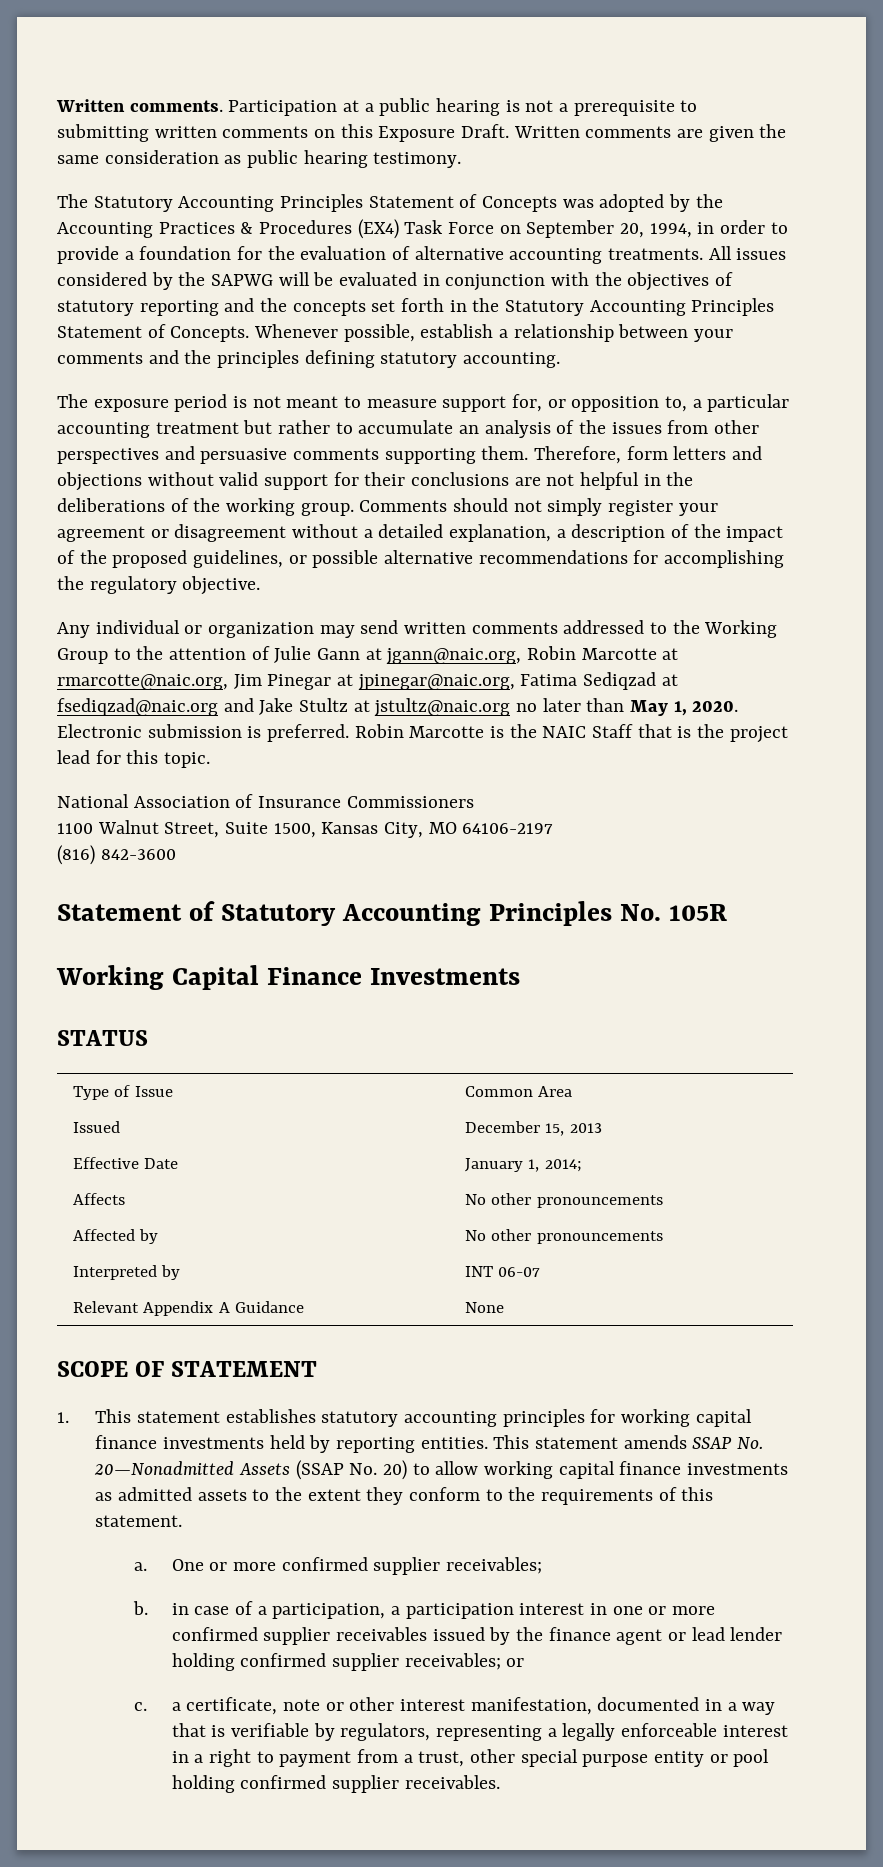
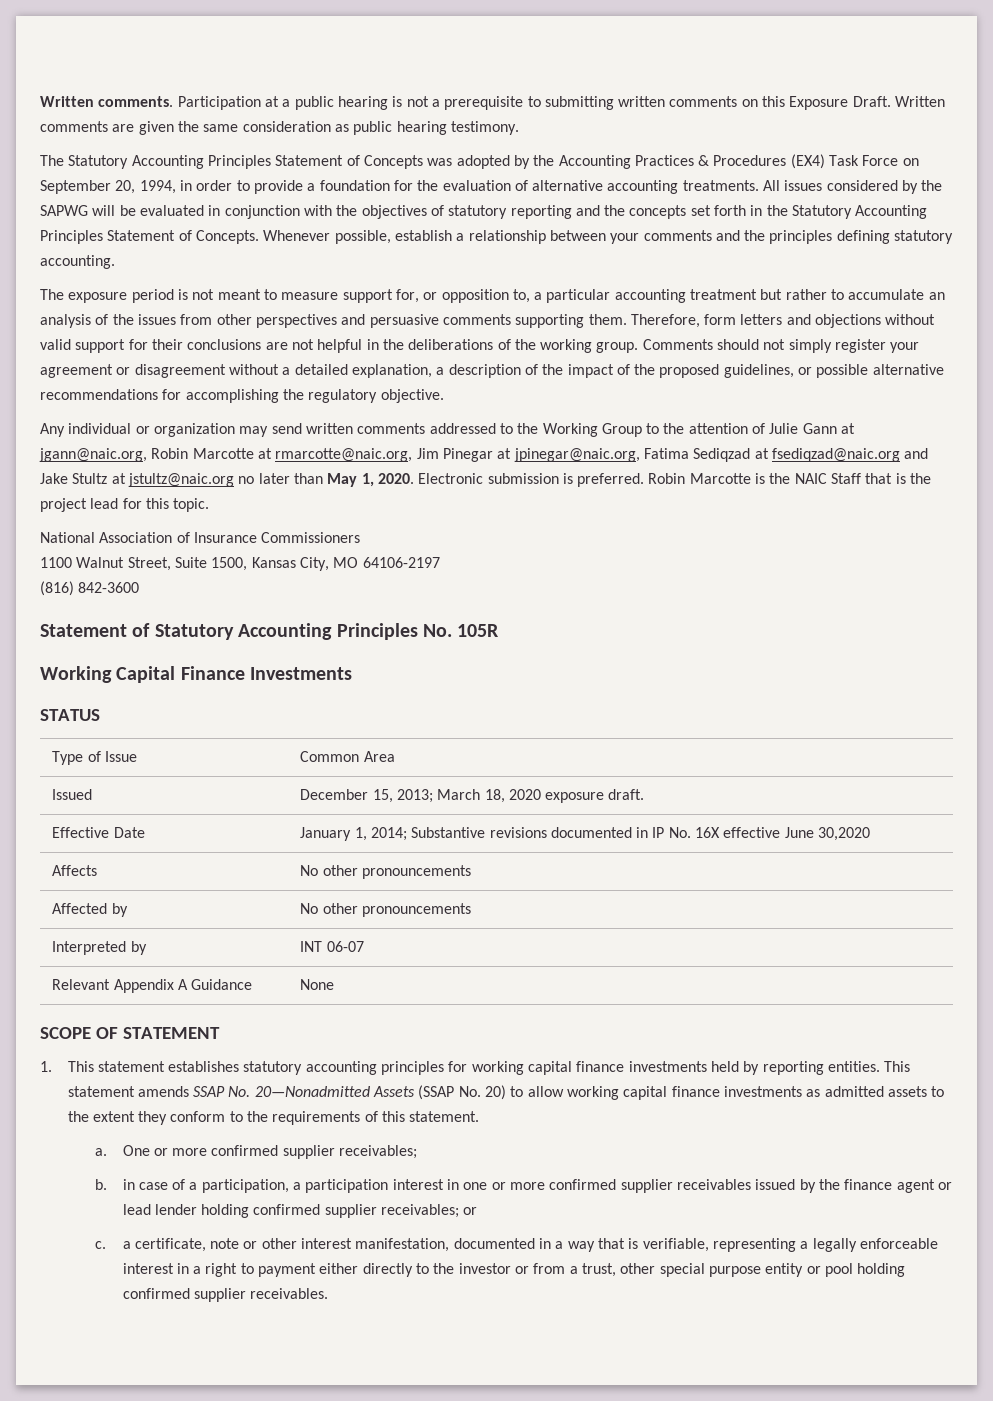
- Issued | December 15, 2013
+ Issued | December 15, 2013; March 18, 2020 exposure draft.
- Effective Date | January 1, 2014;
+ Effective Date | January 1, 2014; Substantive revisions documented in IP No. 16X effective June 30,2020
- c. a certificate, note or other interest manifestation, documented in a way that is verifiable by regulators, representing a legally enforceable interest in a right to payment from a trust, other special purpose entity or pool holding confirmed supplier receivables.
+ c. a certificate, note or other interest manifestation, documented in a way that is verifiable, representing a legally enforceable interest in a right to payment either directly to the investor or from a trust, other special purpose entity or pool holding confirmed supplier receivables.

